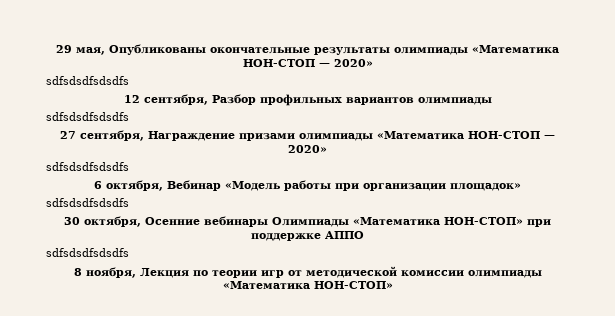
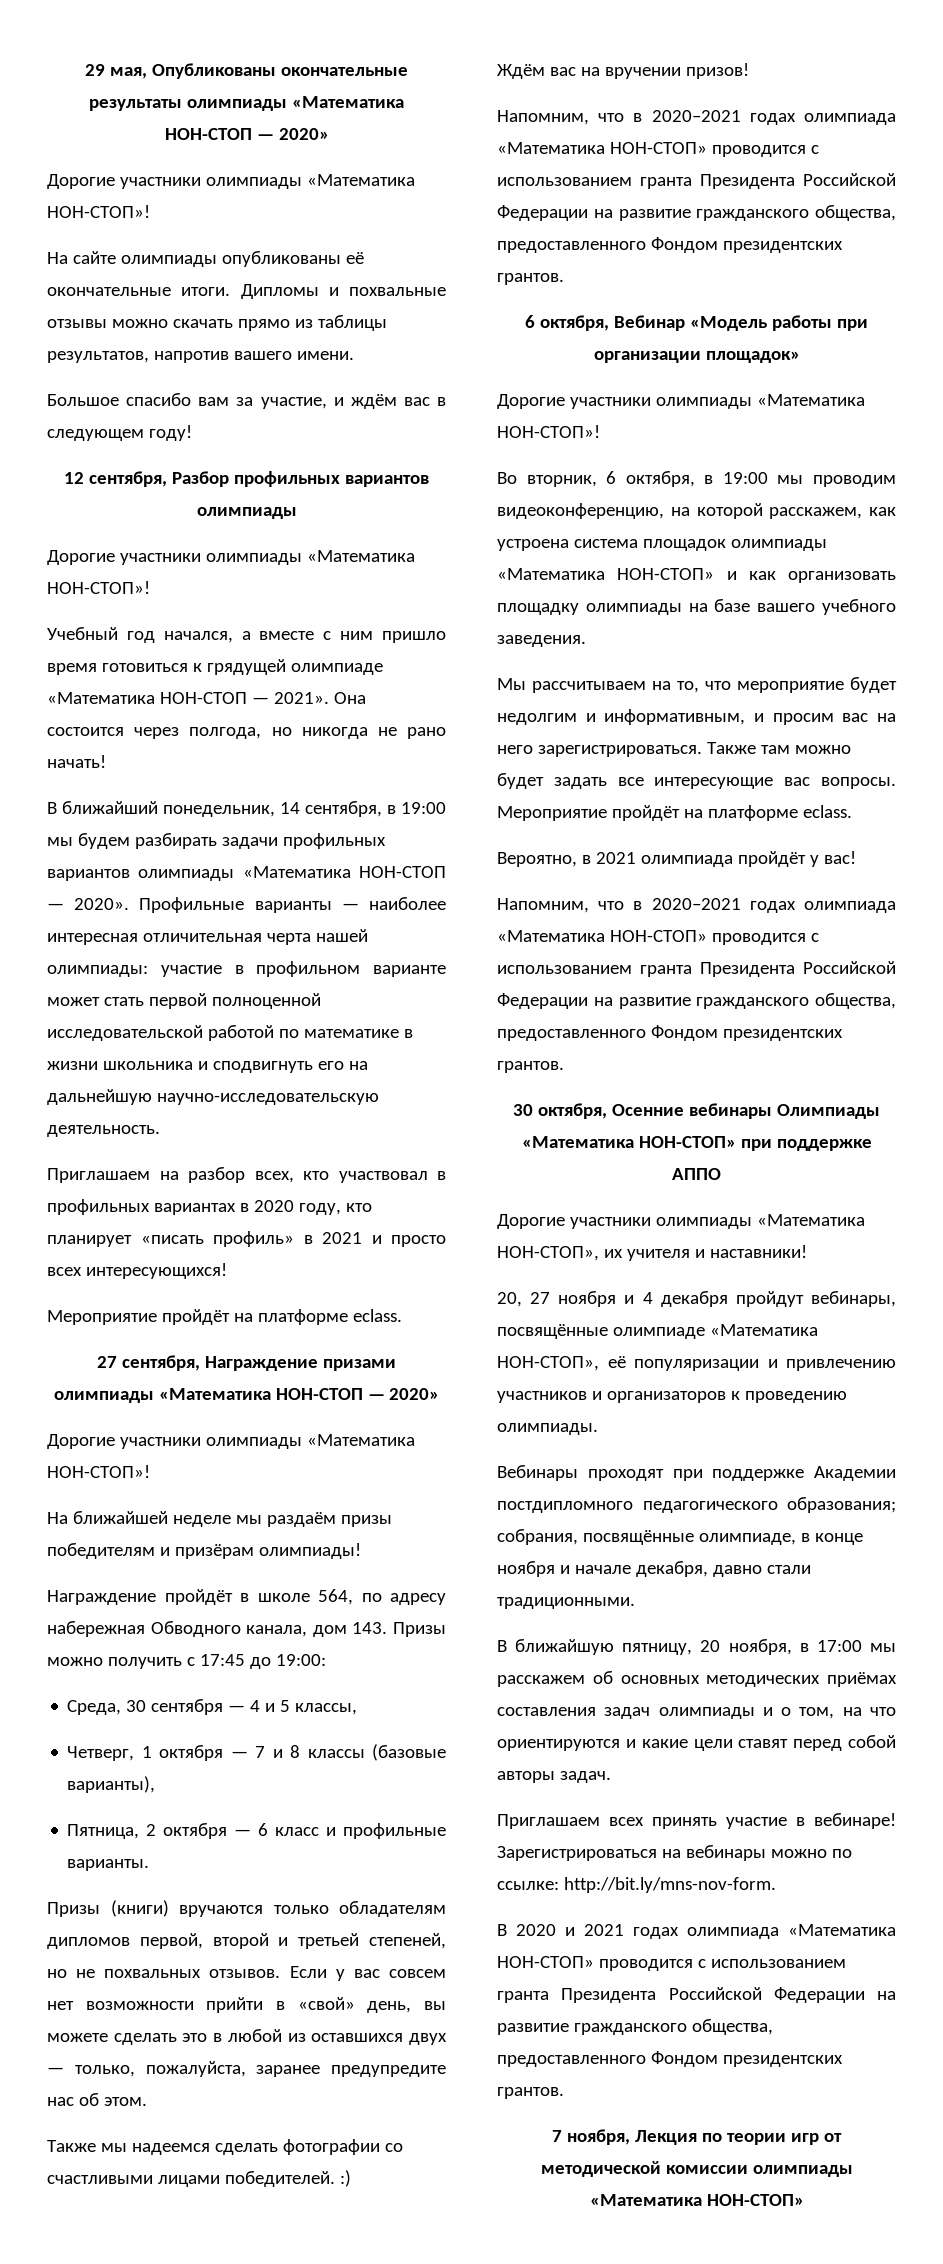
  29 мая, Опубликованы окончательные результаты олимпиады «Математика НОН-СТОП — 2020»
- sdfsdsdfsdsdfs
+ Дорогие участники олимпиады «Математика НОН-СТОП»!
+ На сайте олимпиады опубликованы её окончательные итоги. Дипломы и похвальные отзывы можно скачать прямо из таблицы результатов, напротив вашего имени.
+ Большое спасибо вам за участие, и ждём вас в следующем году!
  12 сентября, Разбор профильных вариантов олимпиады
- sdfsdsdfsdsdfs
+ Дорогие участники олимпиады «Математика НОН-СТОП»!
+ Учебный год начался, а вместе с ним пришло время готовиться к грядущей олимпиаде «Математика НОН-СТОП — 2021». Она состоится через полгода, но никогда не рано начать!
+ В ближайший понедельник, 14 сентября, в 19:00 мы будем разбирать задачи профильных вариантов олимпиады «Математика НОН-СТОП — 2020». Профильные варианты — наиболее интересная отличительная черта нашей олимпиады: участие в профильном варианте может стать первой полноценной исследовательской работой по математике в жизни школьника и сподвигнуть его на дальнейшую научно-исследовательскую деятельность.
+ Приглашаем на разбор всех, кто участвовал в профильных вариантах в 2020 году, кто планирует «писать профиль» в 2021 и просто всех интересующихся!
+ Мероприятие пройдёт на платформе eclass.
  27 сентября, Награждение призами олимпиады «Математика НОН-СТОП — 2020»
- sdfsdsdfsdsdfs
+ Дорогие участники олимпиады «Математика НОН-СТОП»!
+ На ближайшей неделе мы раздаём призы победителям и призёрам олимпиады!
+ Награждение пройдёт в школе 564, по адресу набережная Обводного канала, дом 143. Призы можно получить с 17:45 до 19:00:
+ Среда, 30 сентября — 4 и 5 классы,
+ Четверг, 1 октября — 7 и 8 классы (базовые варианты),
+ Пятница, 2 октября — 6 класс и профильные варианты.
+ Призы (книги) вручаются только обладателям дипломов первой, второй и третьей степеней, но не похвальных отзывов. Если у вас совсем нет возможности прийти в «свой» день, вы можете сделать это в любой из оставшихся двух — только, пожалуйста, заранее предупредите нас об этом.
+ Также мы надеемся сделать фотографии со счастливыми лицами победителей. :)
+ Ждём вас на вручении призов!
+ Напомним, что в 2020–2021 годах олимпиада «Математика НОН-СТОП» проводится с использованием гранта Президента Российской Федерации на развитие гражданского общества, предоставленного Фондом президентских грантов.
  6 октября, Вебинар «Модель работы при организации площадок»
- sdfsdsdfsdsdfs
+ Дорогие участники олимпиады «Математика НОН-СТОП»!
+ Во вторник, 6 октября, в 19:00 мы проводим видеоконференцию, на которой расскажем, как устроена система площадок олимпиады «Математика НОН-СТОП» и как организовать площадку олимпиады на базе вашего учебного заведения.
+ Мы рассчитываем на то, что мероприятие будет недолгим и информативным, и просим вас на него зарегистрироваться. Также там можно будет задать все интересующие вас вопросы. Мероприятие пройдёт на платформе eclass.
+ Вероятно, в 2021 олимпиада пройдёт у вас!
+ Напомним, что в 2020–2021 годах олимпиада «Математика НОН-СТОП» проводится с использованием гранта Президента Российской Федерации на развитие гражданского общества, предоставленного Фондом президентских грантов.
  30 октября, Осенние вебинары Олимпиады «Математика НОН-СТОП» при поддержке АППО
- sdfsdsdfsdsdfs
- 8 ноября, Лекция по теории игр от методической комиссии олимпиады «Математика НОН-СТОП»
+ Дорогие участники олимпиады «Математика НОН-СТОП», их учителя и наставники!
+ 20, 27 ноября и 4 декабря пройдут вебинары, посвящённые олимпиаде «Математика НОН-СТОП», её популяризации и привлечению участников и организаторов к проведению олимпиады.
+ Вебинары проходят при поддержке Академии постдипломного педагогического образования; собрания, посвящённые олимпиаде, в конце ноября и начале декабря, давно стали традиционными.
+ В ближайшую пятницу, 20 ноября, в 17:00 мы расскажем об основных методических приёмах составления задач олимпиады и о том, на что ориентируются и какие цели ставят перед собой авторы задач.
+ Приглашаем всех принять участие в вебинаре! Зарегистрироваться на вебинары можно по ссылке: http://bit.ly/mns-nov-form.
+ В 2020 и 2021 годах олимпиада «Математика НОН-СТОП» проводится с использованием гранта Президента Российской Федерации на развитие гражданского общества, предоставленного Фондом президентских грантов.
+ 7 ноября, Лекция по теории игр от методической комиссии олимпиады «Математика НОН-СТОП»

